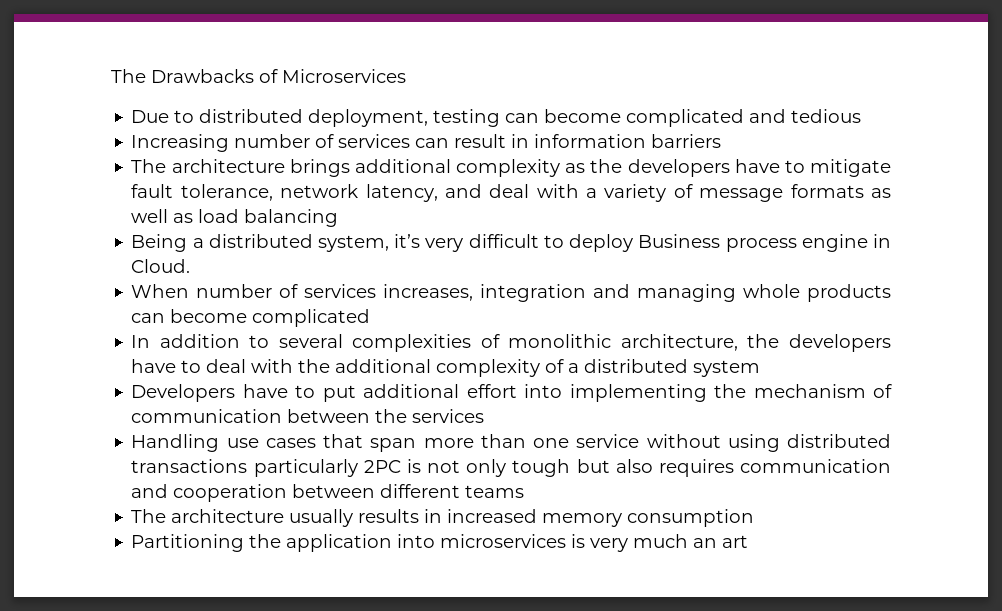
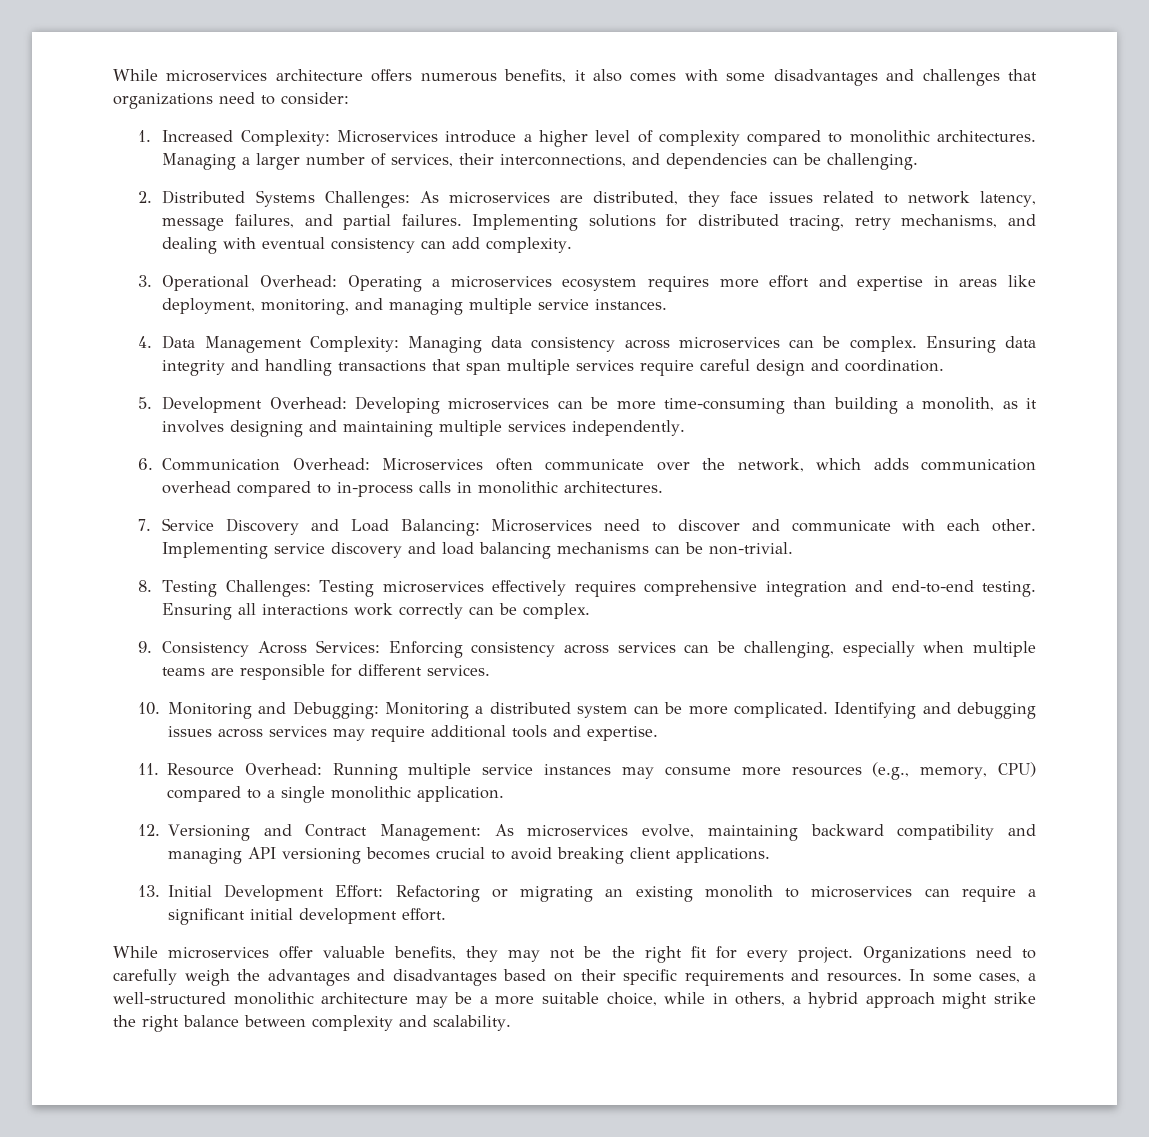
- The Drawbacks of Microservices
- Due to distributed deployment, testing can become complicated and tedious
- Increasing number of services can result in information barriers
- The architecture brings additional complexity as the developers have to mitigate fault tolerance, network latency, and deal with a variety of message formats as well as load balancing
- Being a distributed system, it’s very difficult to deploy Business process engine in Cloud.
- When number of services increases, integration and managing whole products can become complicated
- In addition to several complexities of monolithic architecture, the developers have to deal with the additional complexity of a distributed system
- Developers have to put additional effort into implementing the mechanism of communication between the services
- Handling use cases that span more than one service without using distributed transactions particularly 2PC is not only tough but also requires communication and cooperation between different teams
- The architecture usually results in increased memory consumption
- Partitioning the application into microservices is very much an art
+ While microservices architecture offers numerous benefits, it also comes with some disadvantages and challenges that organizations need to consider:
+ 1. Increased Complexity: Microservices introduce a higher level of complexity compared to monolithic architectures. Managing a larger number of services, their interconnections, and dependencies can be challenging.
+ 2. Distributed Systems Challenges: As microservices are distributed, they face issues related to network latency, message failures, and partial failures. Implementing solutions for distributed tracing, retry mechanisms, and dealing with eventual consistency can add complexity.
+ 3. Operational Overhead: Operating a microservices ecosystem requires more effort and expertise in areas like deployment, monitoring, and managing multiple service instances.
+ 4. Data Management Complexity: Managing data consistency across microservices can be complex. Ensuring data integrity and handling transactions that span multiple services require careful design and coordination.
+ 5. Development Overhead: Developing microservices can be more time-consuming than building a monolith, as it involves designing and maintaining multiple services independently.
+ 6. Communication Overhead: Microservices often communicate over the network, which adds communication overhead compared to in-process calls in monolithic architectures.
+ 7. Service Discovery and Load Balancing: Microservices need to discover and communicate with each other. Implementing service discovery and load balancing mechanisms can be non-trivial.
+ 8. Testing Challenges: Testing microservices effectively requires comprehensive integration and end-to-end testing. Ensuring all interactions work correctly can be complex.
+ 9. Consistency Across Services: Enforcing consistency across services can be challenging, especially when multiple teams are responsible for different services.
+ 10. Monitoring and Debugging: Monitoring a distributed system can be more complicated. Identifying and debugging issues across services may require additional tools and expertise.
+ 11. Resource Overhead: Running multiple service instances may consume more resources (e.g., memory, CPU) compared to a single monolithic application.
+ 12. Versioning and Contract Management: As microservices evolve, maintaining backward compatibility and managing API versioning becomes crucial to avoid breaking client applications.
+ 13. Initial Development Effort: Refactoring or migrating an existing monolith to microservices can require a significant initial development effort.
+ While microservices offer valuable benefits, they may not be the right fit for every project. Organizations need to carefully weigh the advantages and disadvantages based on their specific requirements and resources. In some cases, a well-structured monolithic architecture may be a more suitable choice, while in others, a hybrid approach might strike the right balance between complexity and scalability.

